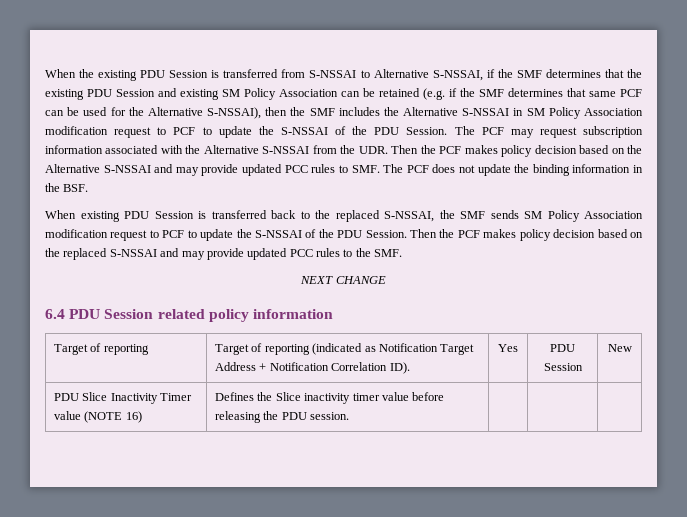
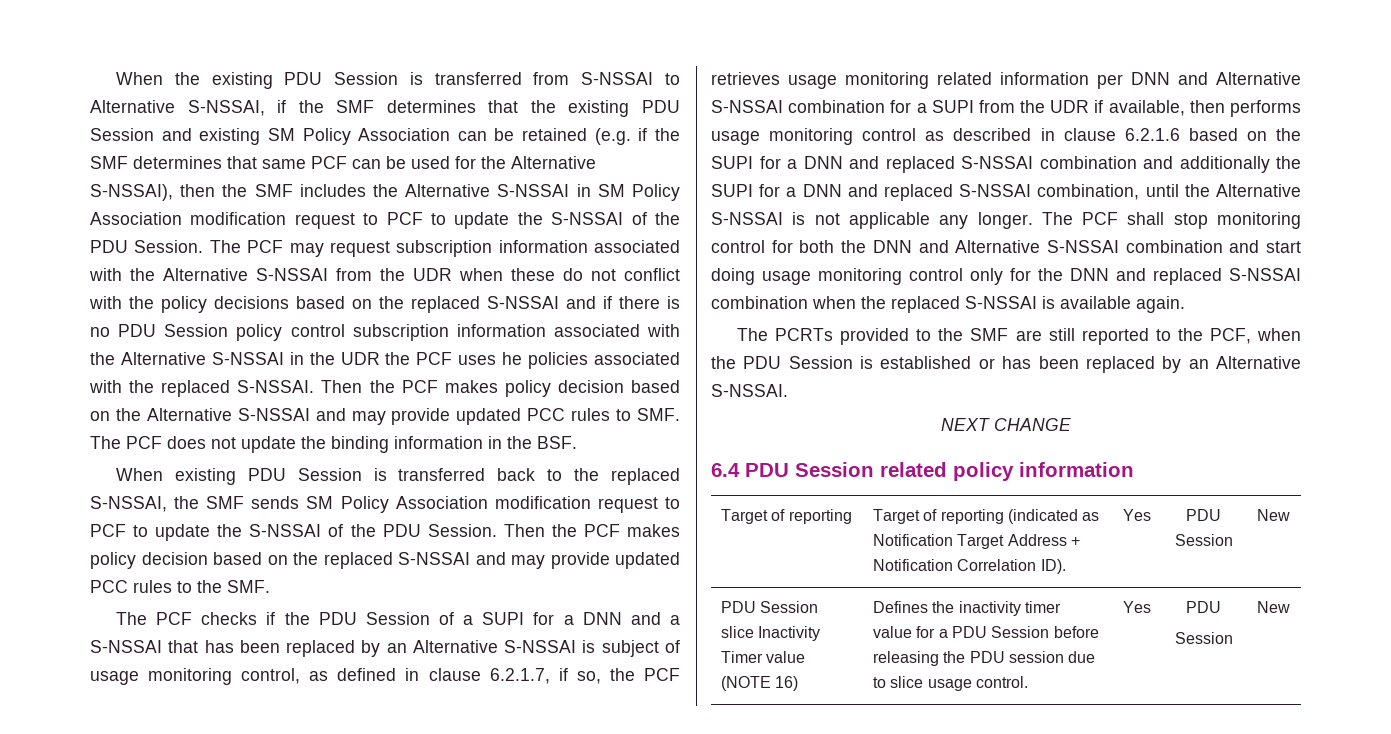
- The PCF may request subscription information associated with the Alternative S-NSSAI from the UDR. Then the PCF makes policy decision based on the Alternative S-NSSAI and may provide updated PCC rules to SMF. The PCF does not update the binding information in the BSF.
+ The PCF may request subscription information associated with the Alternative S-NSSAI from the UDR when these do not conflict with the policy decisions based on the replaced S-NSSAI and if there is no PDU Session policy control subscription information associated with the Alternative S-NSSAI in the UDR the PCF uses he policies associated with the replaced S-NSSAI. Then the PCF makes policy decision based on the Alternative S-NSSAI and may provide updated PCC rules to SMF. The PCF does not update the binding information in the BSF.
+ The PCF checks if the PDU Session of a SUPI for a DNN and a S-NSSAI that has been replaced by an Alternative S-NSSAI is subject of usage monitoring control, as defined in clause 6.2.1.7, if so, the PCF retrieves usage monitoring related information per DNN and Alternative S-NSSAI combination for a SUPI from the UDR if available, then performs usage monitoring control as described in clause 6.2.1.6 based on the SUPI for a DNN and replaced S-NSSAI combination and additionally the SUPI for a DNN and replaced S-NSSAI combination, until the Alternative S-NSSAI is not applicable any longer. The PCF shall stop monitoring control for both the DNN and Alternative S-NSSAI combination and start doing usage monitoring control only for the DNN and replaced S-NSSAI combination when the replaced S-NSSAI is available again.
+ The PCRTs provided to the SMF are still reported to the PCF, when the PDU Session is established or has been replaced by an Alternative S-NSSAI.
- PDU Slice Inactivity Timer value (NOTE 16) | Defines the Slice inactivity timer value before releasing the PDU session. | | |
+ PDU Session slice Inactivity Timer value (NOTE 16) | Defines the inactivity timer value for a PDU Session before releasing the PDU session due to slice usage control. | Yes | PDU
+ Session | New

